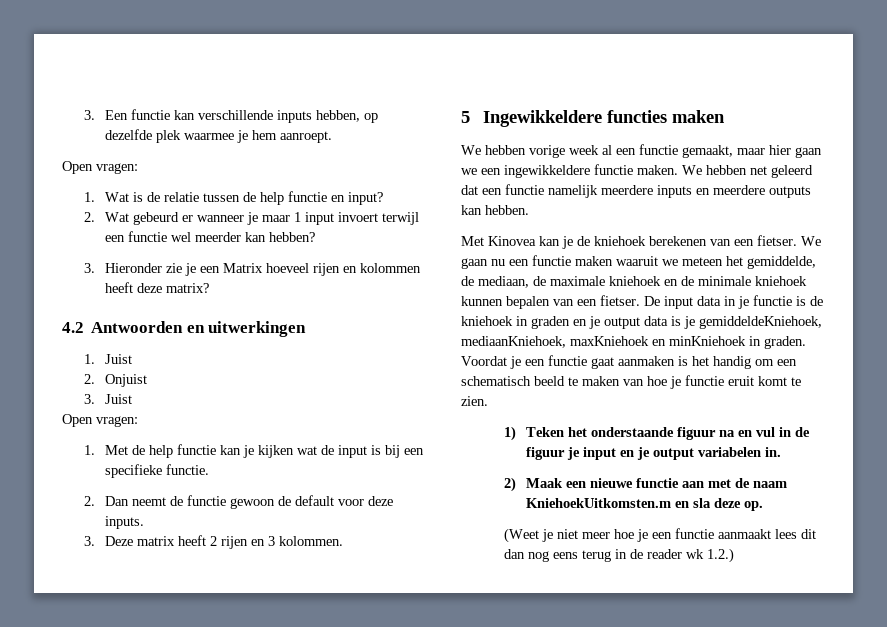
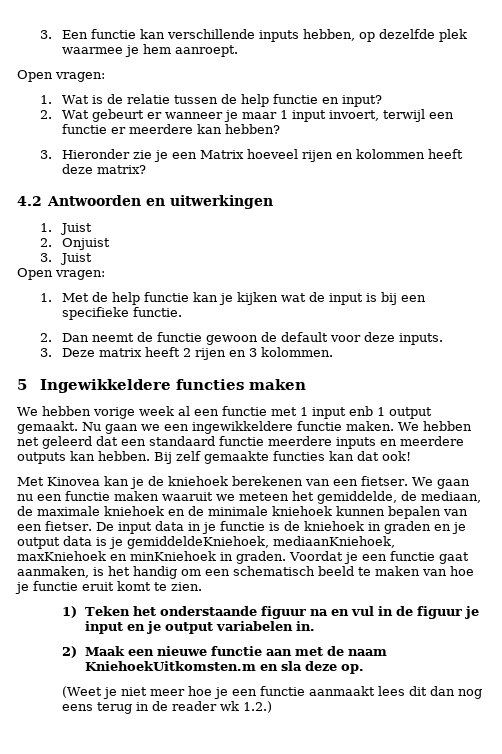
- 2. Wat gebeurd er wanneer je maar 1 input invoert terwijl een functie wel meerder kan hebben?
+ 2. Wat gebeurt er wanneer je maar 1 input invoert, terwijl een functie er meerdere kan hebben?
- We hebben vorige week al een functie gemaakt, maar hier gaan we een ingewikkeldere functie maken.
+ We hebben vorige week al een functie met 1 input enb 1 output gemaakt. Nu gaan we een ingewikkeldere functie maken.
- We hebben net geleerd dat een functie namelijk meerdere inputs en meerdere outputs kan hebben.
+ We hebben net geleerd dat een standaard functie meerdere inputs en meerdere outputs kan hebben. Bij zelf gemaakte functies kan dat ook!
- Voordat je een functie gaat aanmaken is het handig om een schematisch beeld te maken van hoe je functie eruit komt te zien.
+ Voordat je een functie gaat aanmaken, is het handig om een schematisch beeld te maken van hoe je functie eruit komt te zien.

